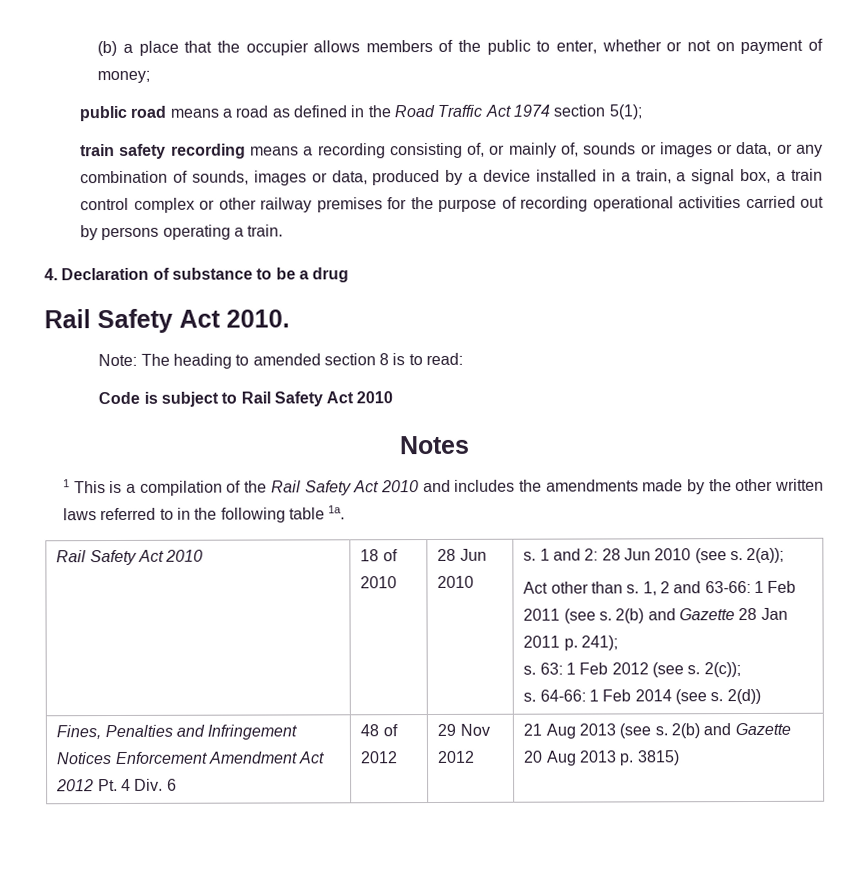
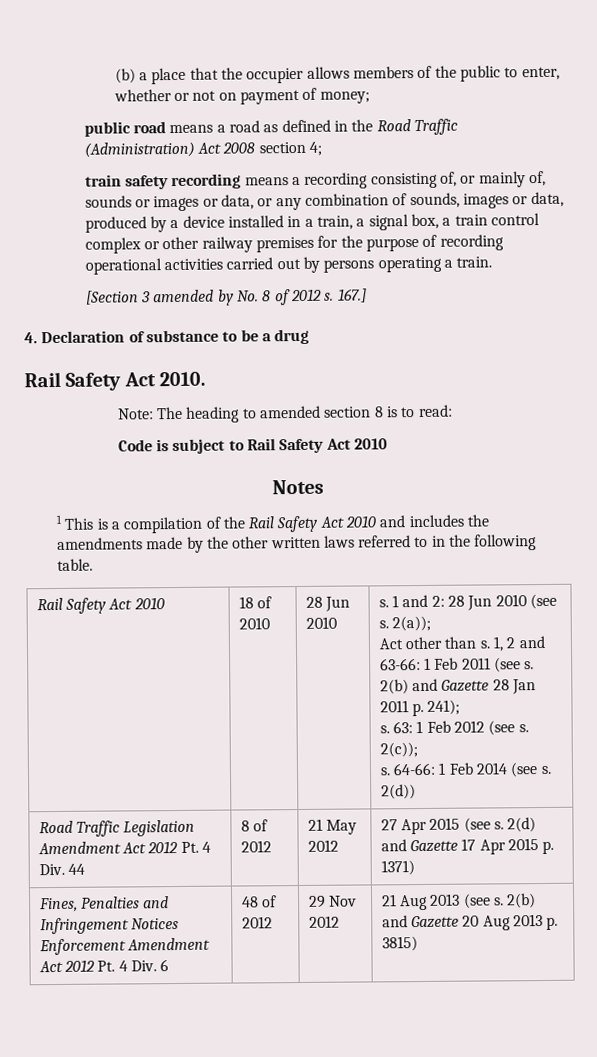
- public road means a road as defined in the Road Traffic Act 1974 section 5(1);
+ public road means a road as defined in the Road Traffic (Administration) Act 2008 section 4;
+ [Section 3 amended by No. 8 of 2012 s. 167.]
- 1 This is a compilation of the Rail Safety Act 2010 and includes the amendments made by the other written laws referred to in the following table 1a.
+ 1 This is a compilation of the Rail Safety Act 2010 and includes the amendments made by the other written laws referred to in the following table.
+ Road Traffic Legislation Amendment Act 2012 Pt. 4 Div. 44 | 8 of 2012 | 21 May 2012 | 27 Apr 2015 (see s. 2(d) and Gazette 17 Apr 2015 p. 1371)

